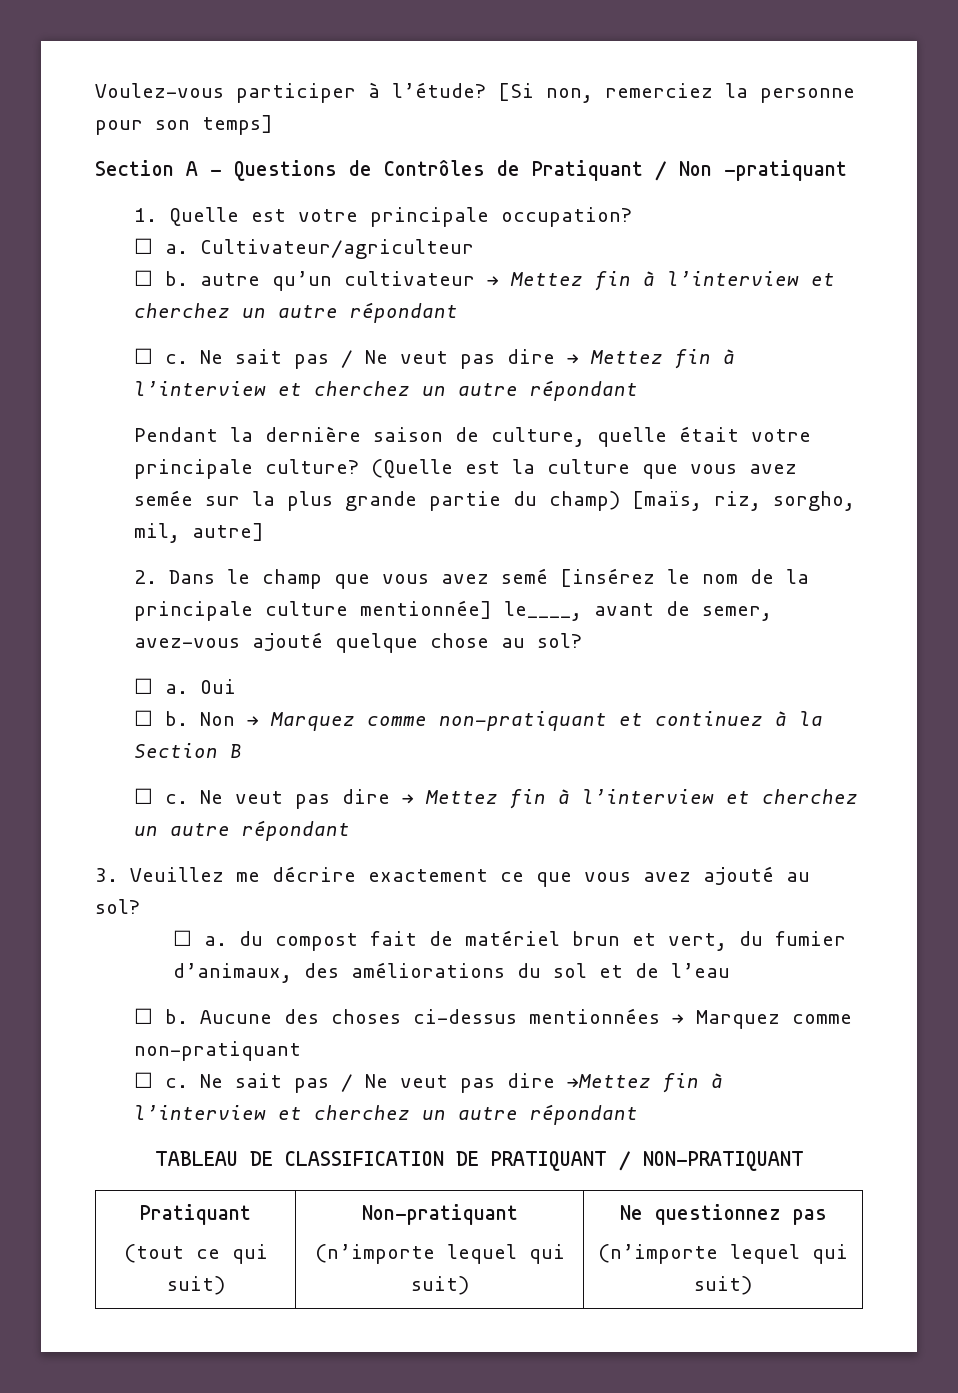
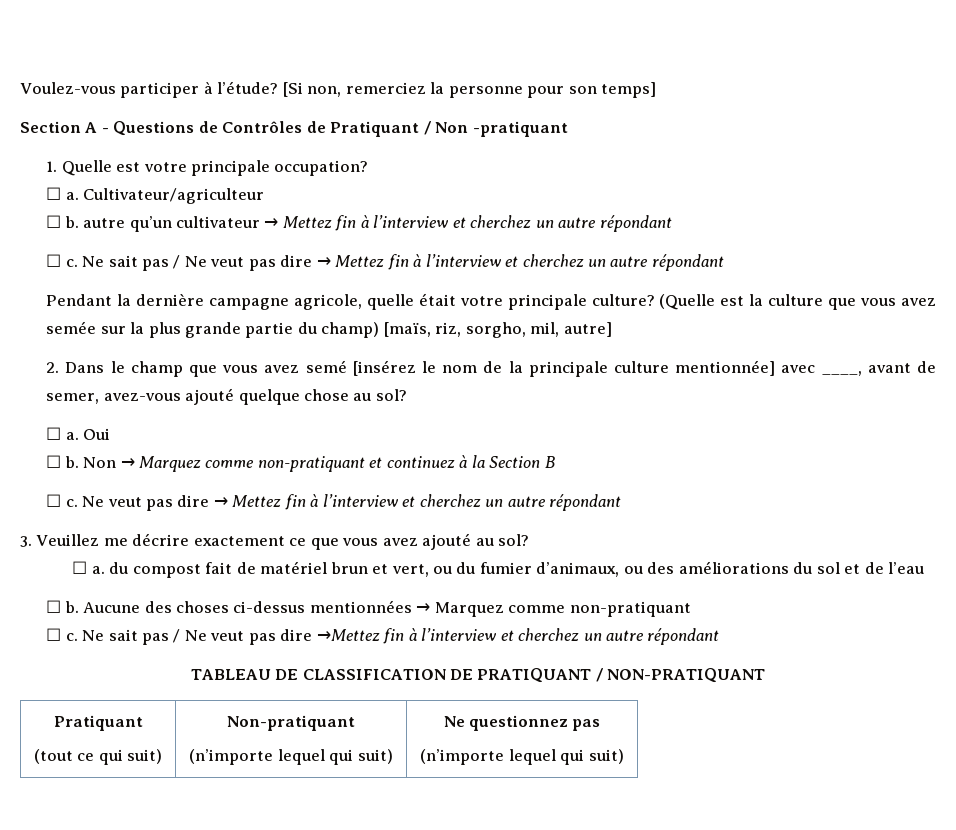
- Pendant la dernière saison de culture, quelle était votre principale culture?
+ Pendant la dernière campagne agricole, quelle était votre principale culture?
- 2. Dans le champ que vous avez semé [insérez le nom de la principale culture mentionnée] le____, avant de semer, avez-vous ajouté quelque chose au sol?
+ 2. Dans le champ que vous avez semé [insérez le nom de la principale culture mentionnée] avec ____, avant de semer, avez-vous ajouté quelque chose au sol?
- ☐ a. du compost fait de matériel brun et vert, du fumier d’animaux, des améliorations du sol et de l’eau
+ ☐ a. du compost fait de matériel brun et vert, ou du fumier d’animaux, ou des améliorations du sol et de l’eau

